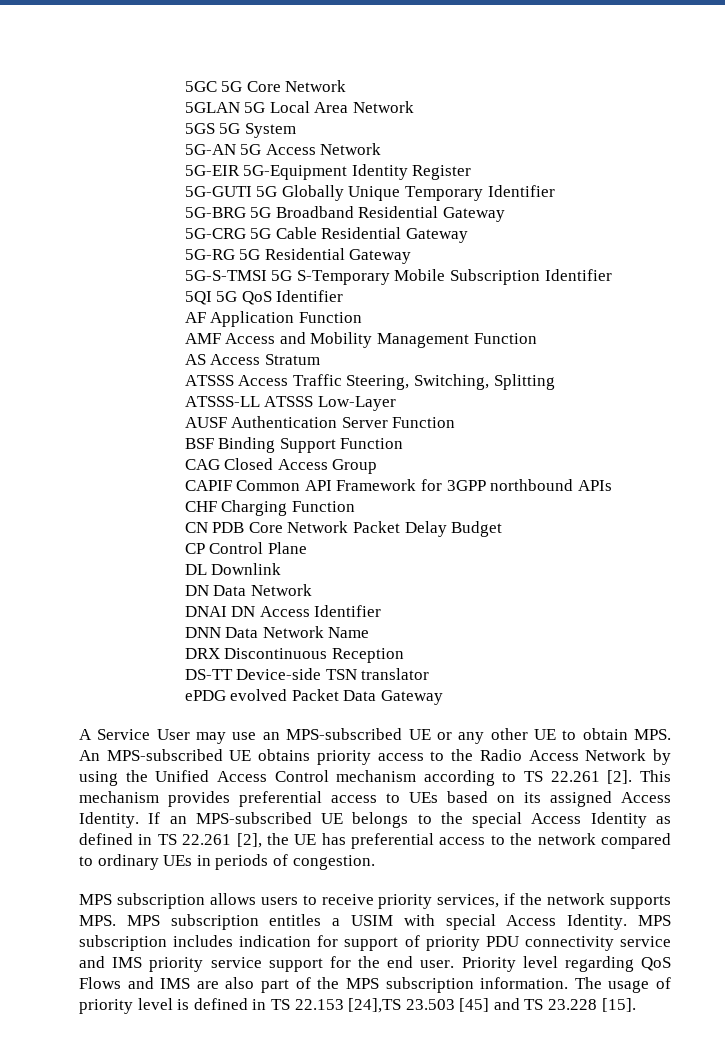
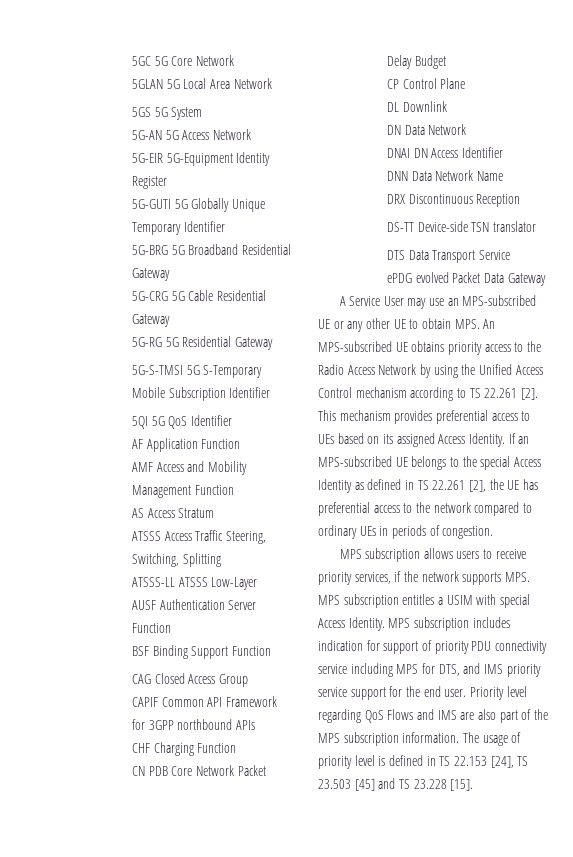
+ DTS Data Transport Service
- MPS subscription includes indication for support of priority PDU connectivity service and IMS priority service support for the end user.
+ MPS subscription includes indication for support of priority PDU connectivity service including MPS for DTS, and IMS priority service support for the end user.
- The usage of priority level is defined in TS 22.153 [24],TS 23.503 [45] and TS 23.228 [15].
+ The usage of priority level is defined in TS 22.153 [24], TS 23.503 [45] and TS 23.228 [15].

